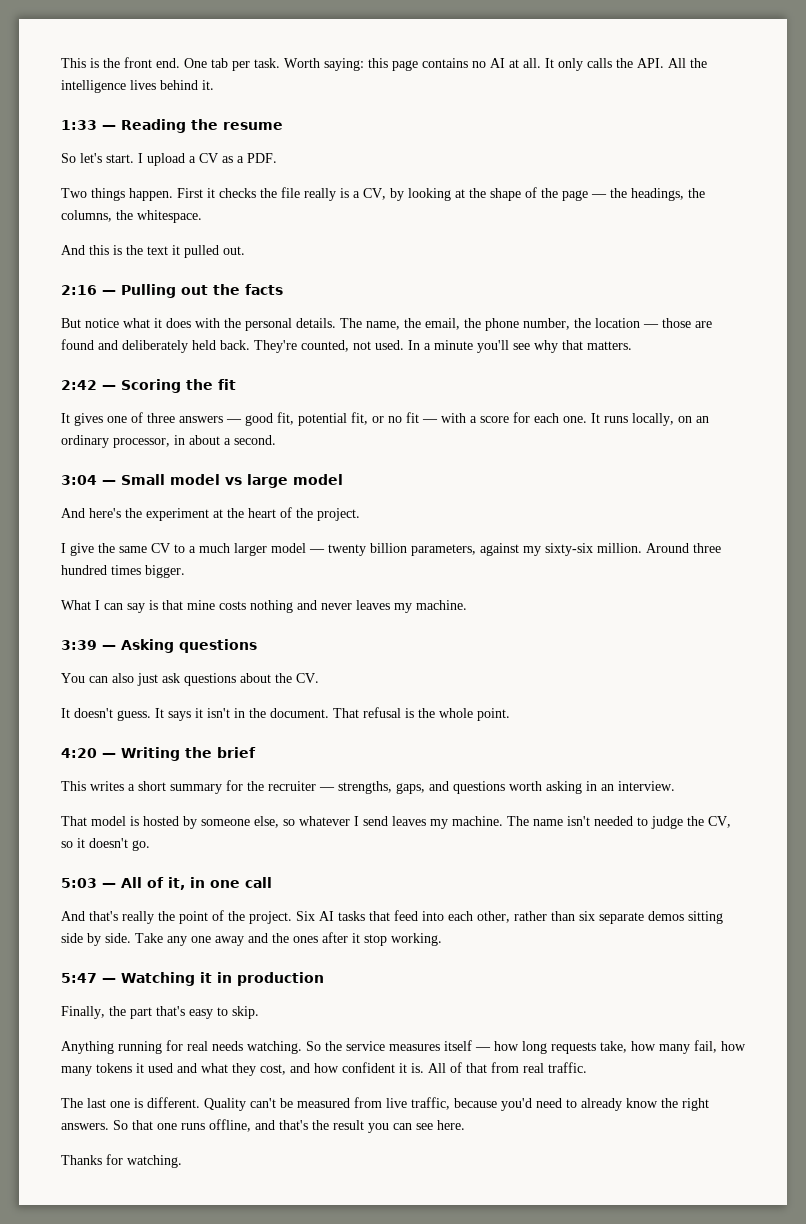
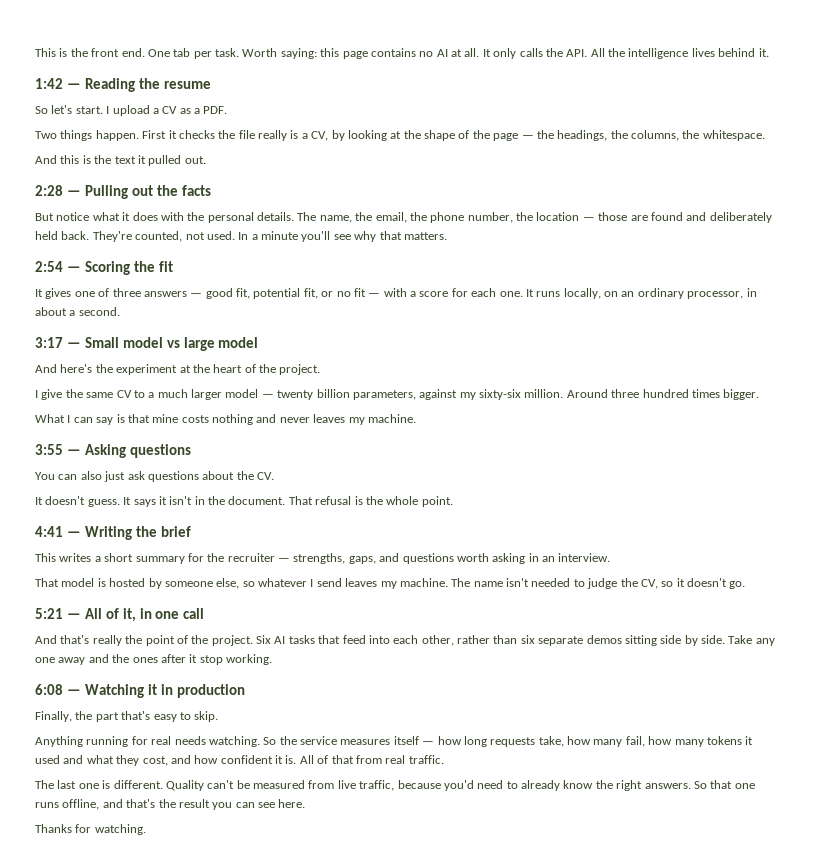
- 1:33 — Reading the resume
+ 1:42 — Reading the resume
- 2:16 — Pulling out the facts
+ 2:28 — Pulling out the facts
- 2:42 — Scoring the fit
+ 2:54 — Scoring the fit
- 3:04 — Small model vs large model
+ 3:17 — Small model vs large model
- 3:39 — Asking questions
+ 3:55 — Asking questions
- 4:20 — Writing the brief
+ 4:41 — Writing the brief
- 5:03 — All of it, in one call
+ 5:21 — All of it, in one call
- 5:47 — Watching it in production
+ 6:08 — Watching it in production

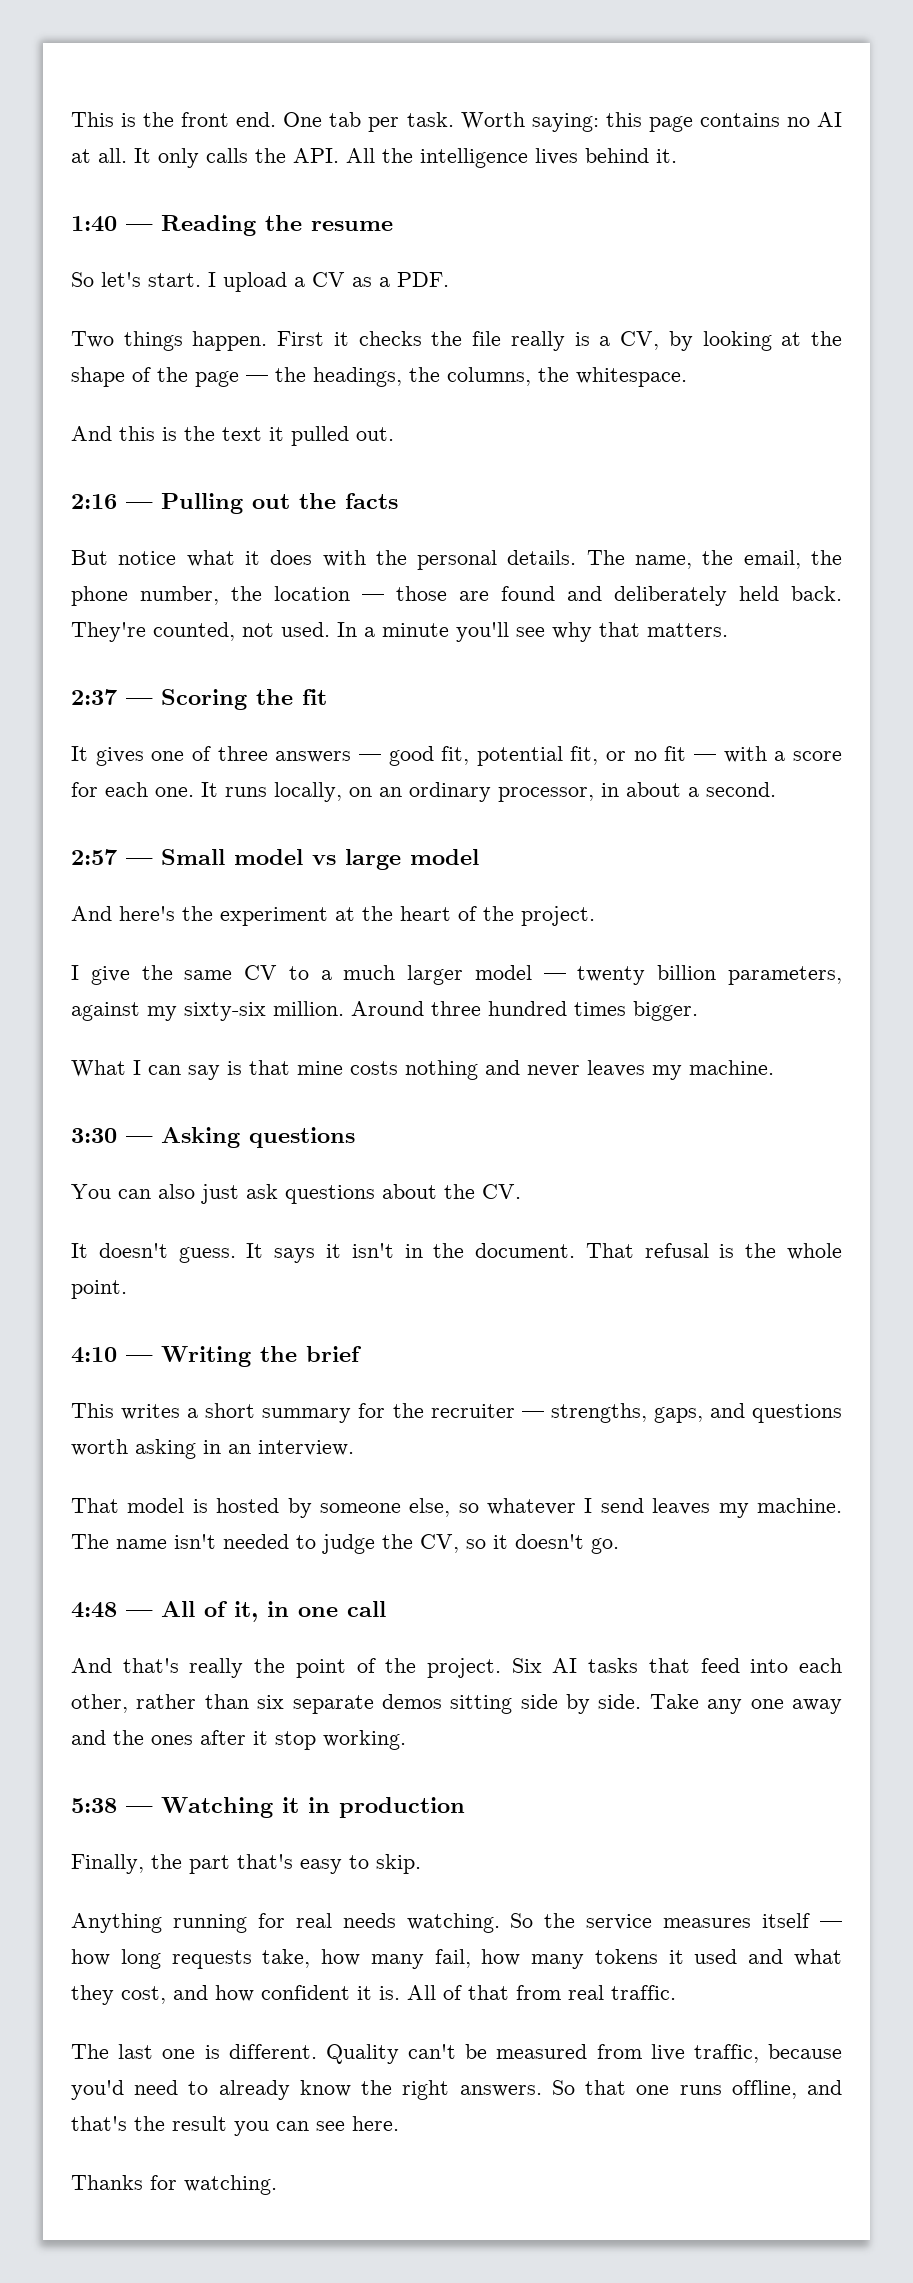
- 1:42 — Reading the resume
+ 1:40 — Reading the resume
- 2:28 — Pulling out the facts
+ 2:16 — Pulling out the facts
- 2:54 — Scoring the fit
+ 2:37 — Scoring the fit
- 3:17 — Small model vs large model
+ 2:57 — Small model vs large model
- 3:55 — Asking questions
+ 3:30 — Asking questions
- 4:41 — Writing the brief
+ 4:10 — Writing the brief
- 5:21 — All of it, in one call
+ 4:48 — All of it, in one call
- 6:08 — Watching it in production
+ 5:38 — Watching it in production

